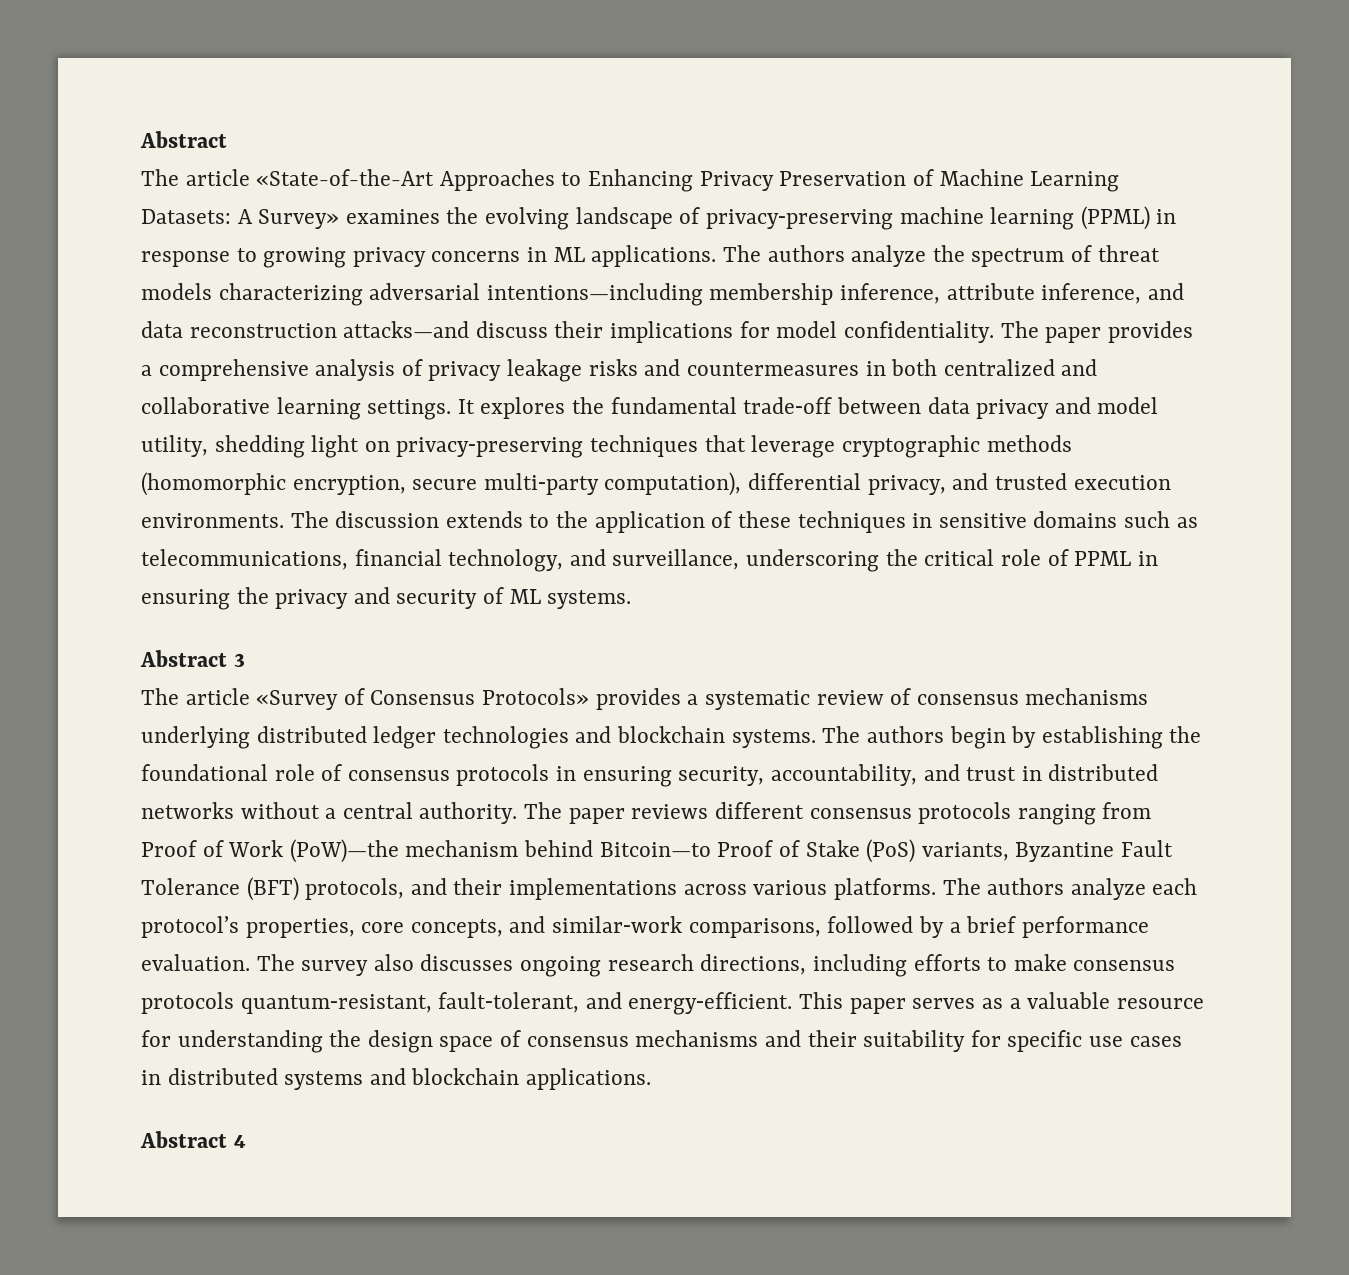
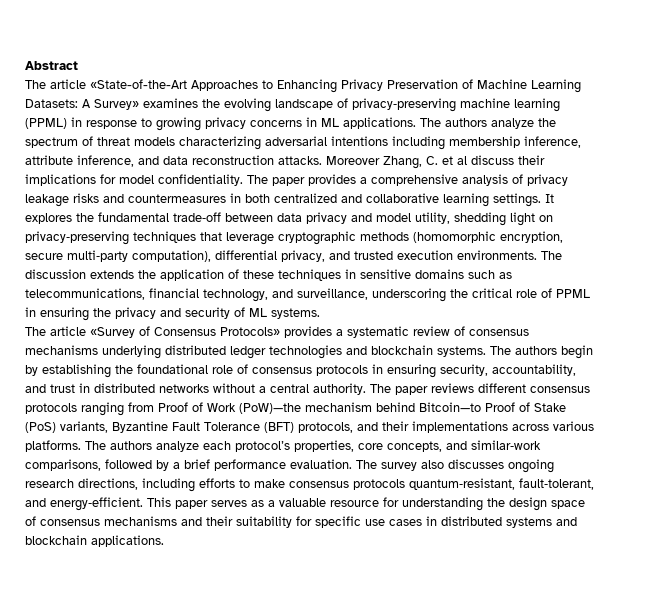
- The authors analyze the spectrum of threat models characterizing adversarial intentions—including membership inference, attribute inference, and data reconstruction attacks—and discuss their implications for model confidentiality.
+ The authors analyze the spectrum of threat models characterizing adversarial intentions including membership inference, attribute inference, and data reconstruction attacks. Moreover Zhang, C. et al discuss their implications for model confidentiality.
- The discussion extends to the application of these techniques in sensitive domains such as telecommunications, financial technology, and surveillance, underscoring the critical role of PPML in ensuring the privacy and security of ML systems.
+ The discussion extends the application of these techniques in sensitive domains such as telecommunications, financial technology, and surveillance, underscoring the critical role of PPML in ensuring the privacy and security of ML systems.
- Abstract 3
- Abstract 4

